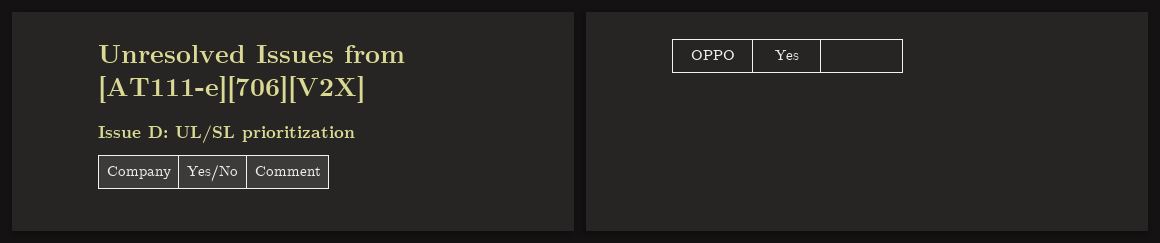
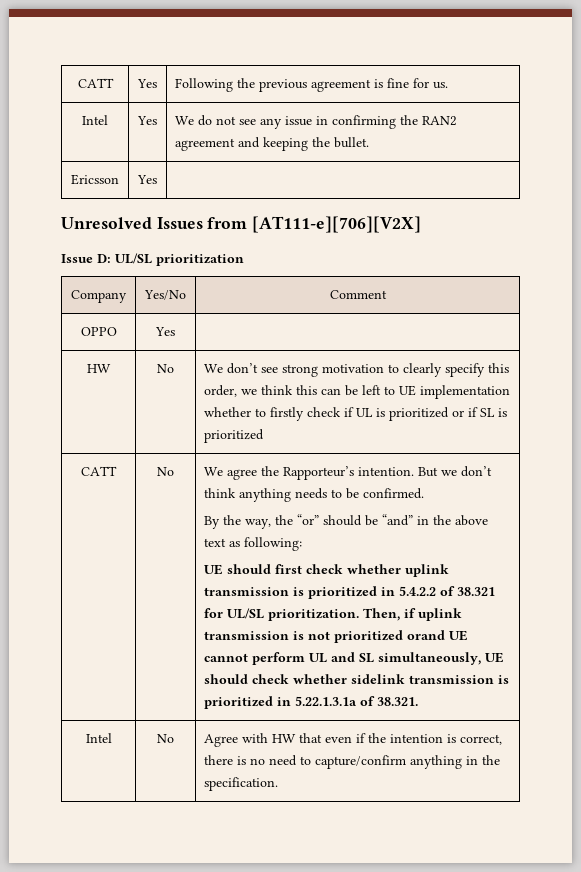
+ CATT | Yes | Following the previous agreement is fine for us.
+ Intel | Yes | We do not see any issue in confirming the RAN2 agreement and keeping the bullet.
+ Ericsson | Yes |
+ HW | No | We don’t see strong motivation to clearly specify this order, we think this can be left to UE implementation whether to firstly check if UL is prioritized or if SL is prioritized
+ CATT | No | We agree the Rapporteur’s intention. But we don’t think anything needs to be confirmed.
+ By the way, the “or” should be “and” in the above text as following:
+ UE should first check whether uplink transmission is prioritized in 5.4.2.2 of 38.321 for UL/SL prioritization. Then, if uplink transmission is not prioritized orand UE cannot perform UL and SL simultaneously, UE should check whether sidelink transmission is prioritized in 5.22.1.3.1a of 38.321.
+ Intel | No | Agree with HW that even if the intention is correct, there is no need to capture/confirm anything in the specification.

